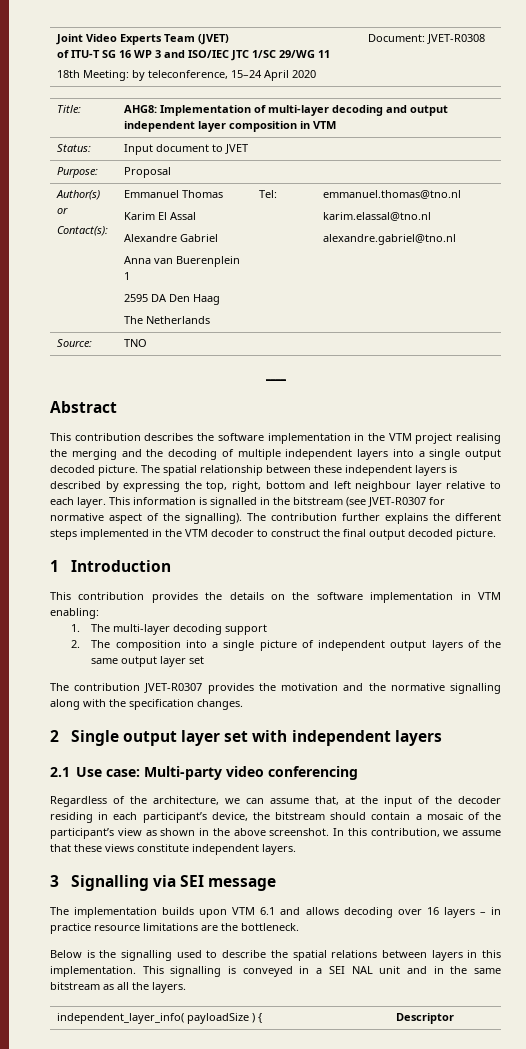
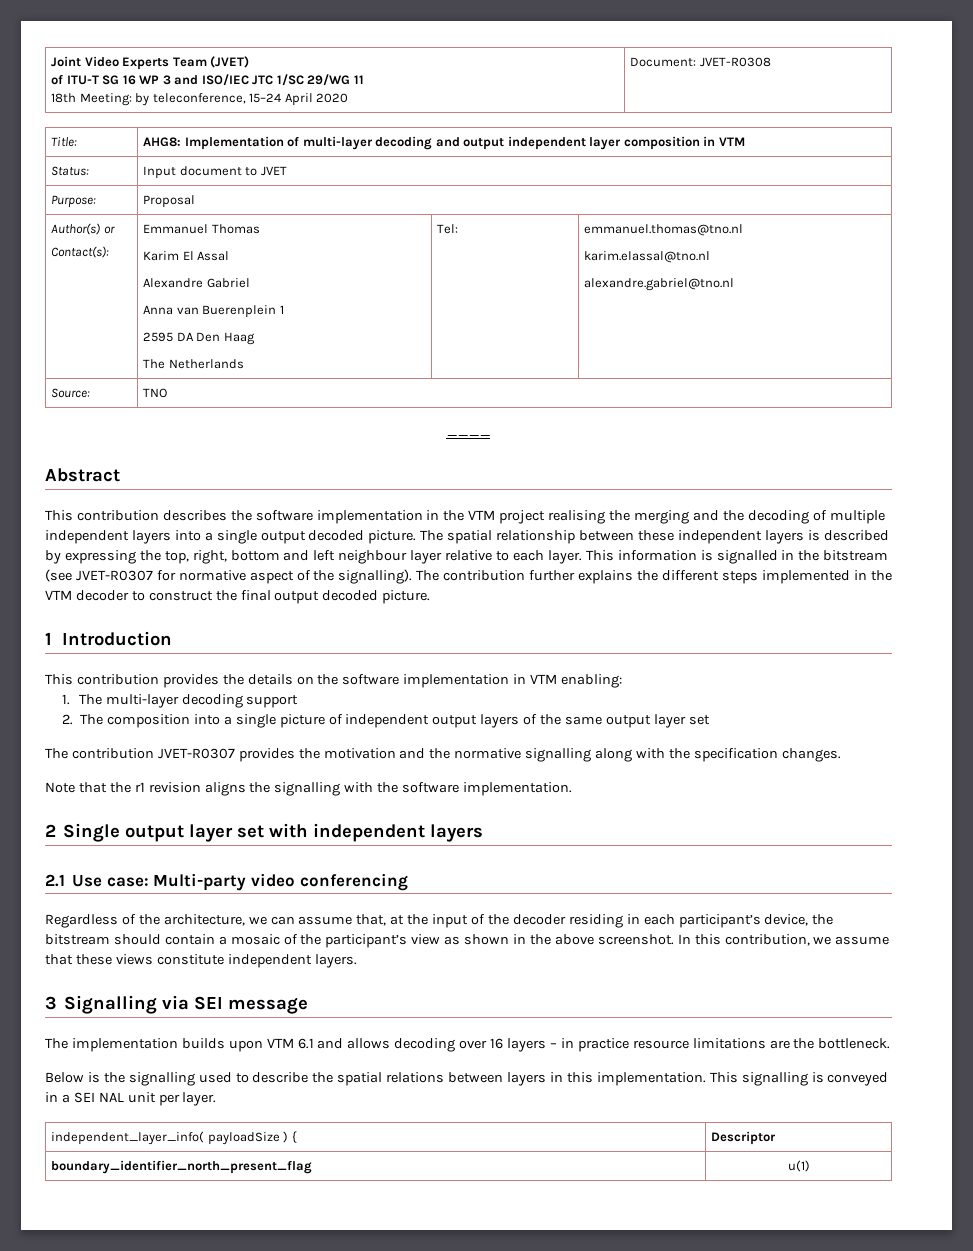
+ Note that the r1 revision aligns the signalling with the software implementation.
- This signalling is conveyed in a SEI NAL unit and in the same bitstream as all the layers.
+ This signalling is conveyed in a SEI NAL unit per layer.
+ boundary_identifier_north_present_flag | u(1)

